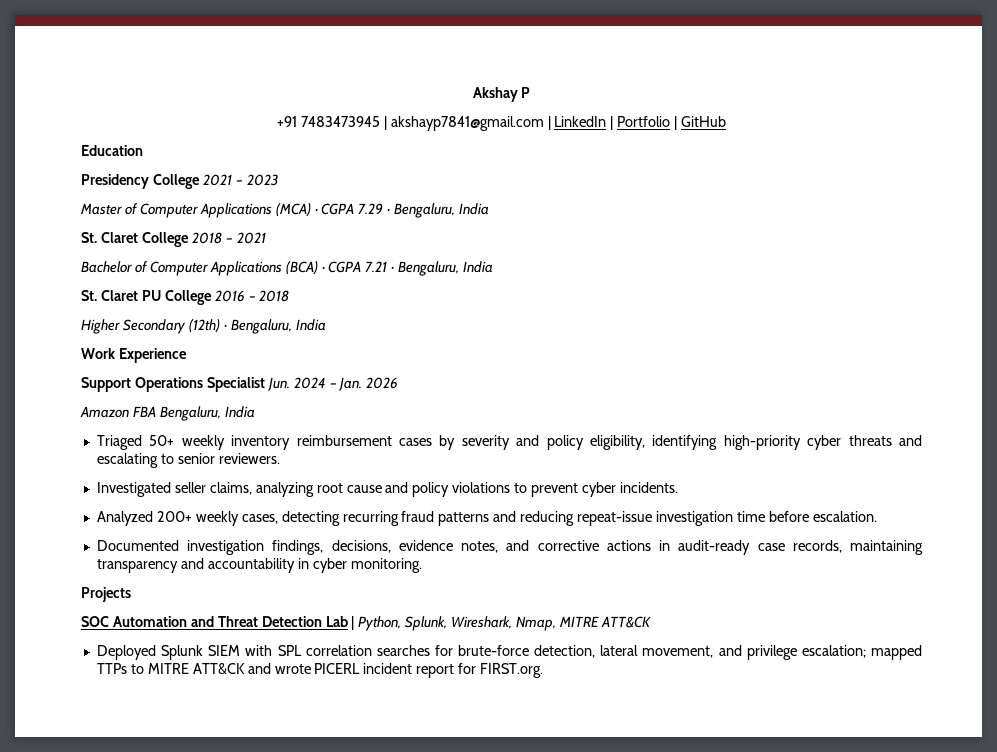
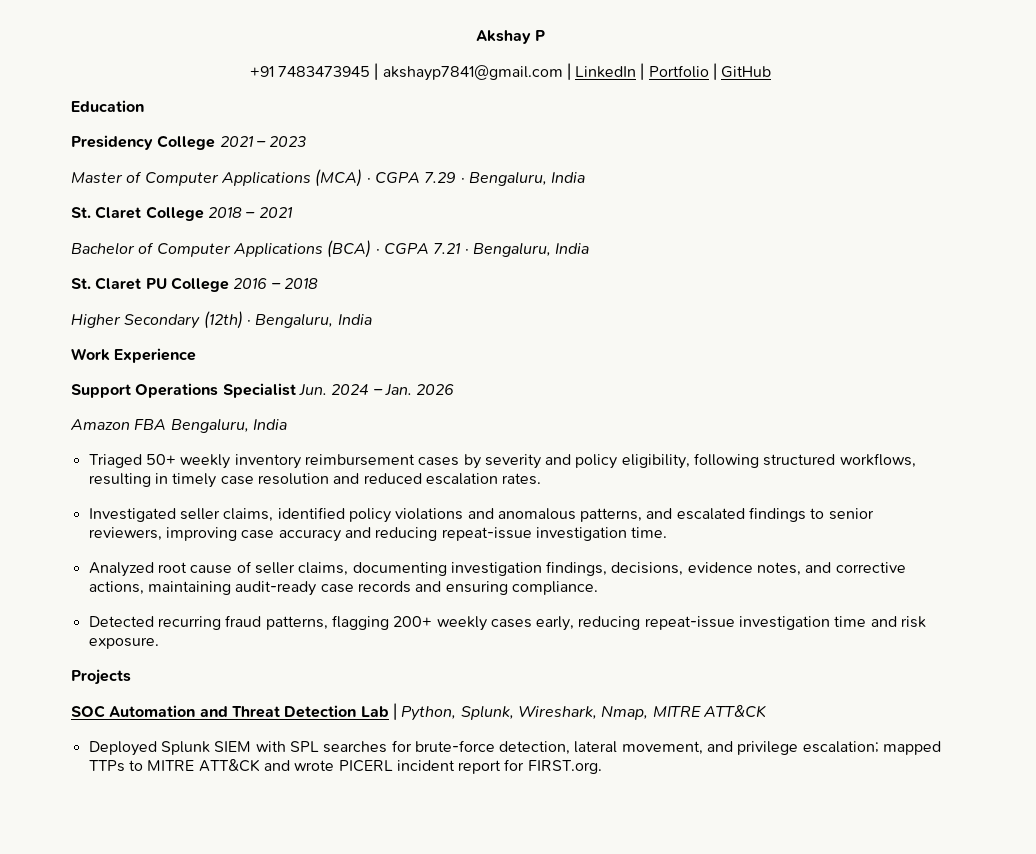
- Triaged 50+ weekly inventory reimbursement cases by severity and policy eligibility, identifying high-priority cyber threats and escalating to senior reviewers.
- Investigated seller claims, analyzing root cause and policy violations to prevent cyber incidents.
- Analyzed 200+ weekly cases, detecting recurring fraud patterns and reducing repeat-issue investigation time before escalation.
- Documented investigation findings, decisions, evidence notes, and corrective actions in audit-ready case records, maintaining transparency and accountability in cyber monitoring.
+ Triaged 50+ weekly inventory reimbursement cases by severity and policy eligibility, following structured workflows, resulting in timely case resolution and reduced escalation rates.
+ Investigated seller claims, identified policy violations and anomalous patterns, and escalated findings to senior reviewers, improving case accuracy and reducing repeat-issue investigation time.
+ Analyzed root cause of seller claims, documenting investigation findings, decisions, evidence notes, and corrective actions, maintaining audit-ready case records and ensuring compliance.
+ Detected recurring fraud patterns, flagging 200+ weekly cases early, reducing repeat-issue investigation time and risk exposure.
- Deployed Splunk SIEM with SPL correlation searches for brute-force detection, lateral movement, and privilege escalation; mapped TTPs to MITRE ATT&CK and wrote PICERL incident report for FIRST.org.
+ Deployed Splunk SIEM with SPL searches for brute-force detection, lateral movement, and privilege escalation; mapped TTPs to MITRE ATT&CK and wrote PICERL incident report for FIRST.org.

